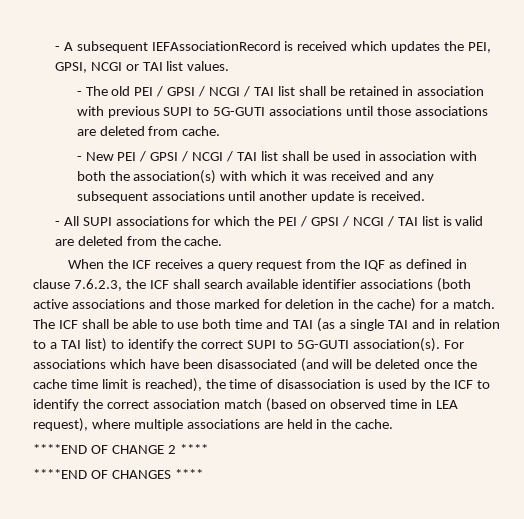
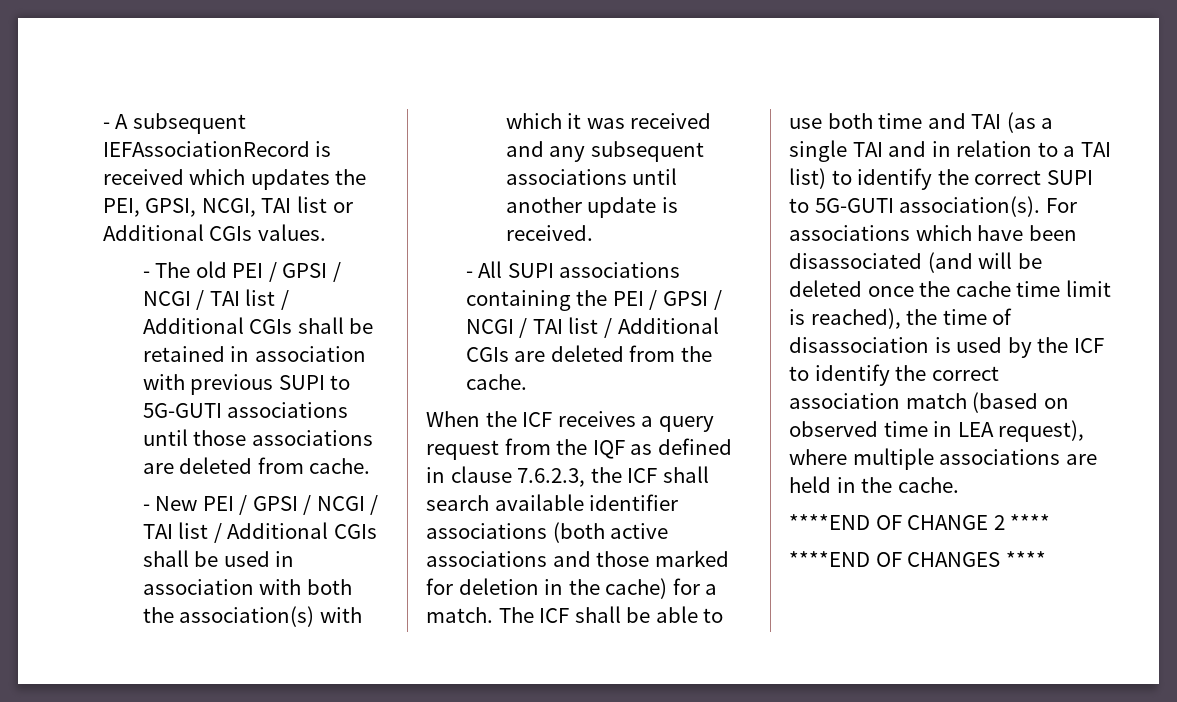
- - A subsequent IEFAssociationRecord is received which updates the PEI, GPSI, NCGI or TAI list values.
+ - A subsequent IEFAssociationRecord is received which updates the PEI, GPSI, NCGI, TAI list or Additional CGIs values.
- - The old PEI / GPSI / NCGI / TAI list shall be retained in association with previous SUPI to 5G-GUTI associations until those associations are deleted from cache.
+ - The old PEI / GPSI / NCGI / TAI list / Additional CGIs shall be retained in association with previous SUPI to 5G-GUTI associations until those associations are deleted from cache.
- - New PEI / GPSI / NCGI / TAI list shall be used in association with both the association(s) with which it was received and any subsequent associations until another update is received.
+ - New PEI / GPSI / NCGI / TAI list / Additional CGIs shall be used in association with both the association(s) with which it was received and any subsequent associations until another update is received.
- - All SUPI associations for which the PEI / GPSI / NCGI / TAI list is valid are deleted from the cache.
+ - All SUPI associations containing the PEI / GPSI / NCGI / TAI list / Additional CGIs are deleted from the cache.

